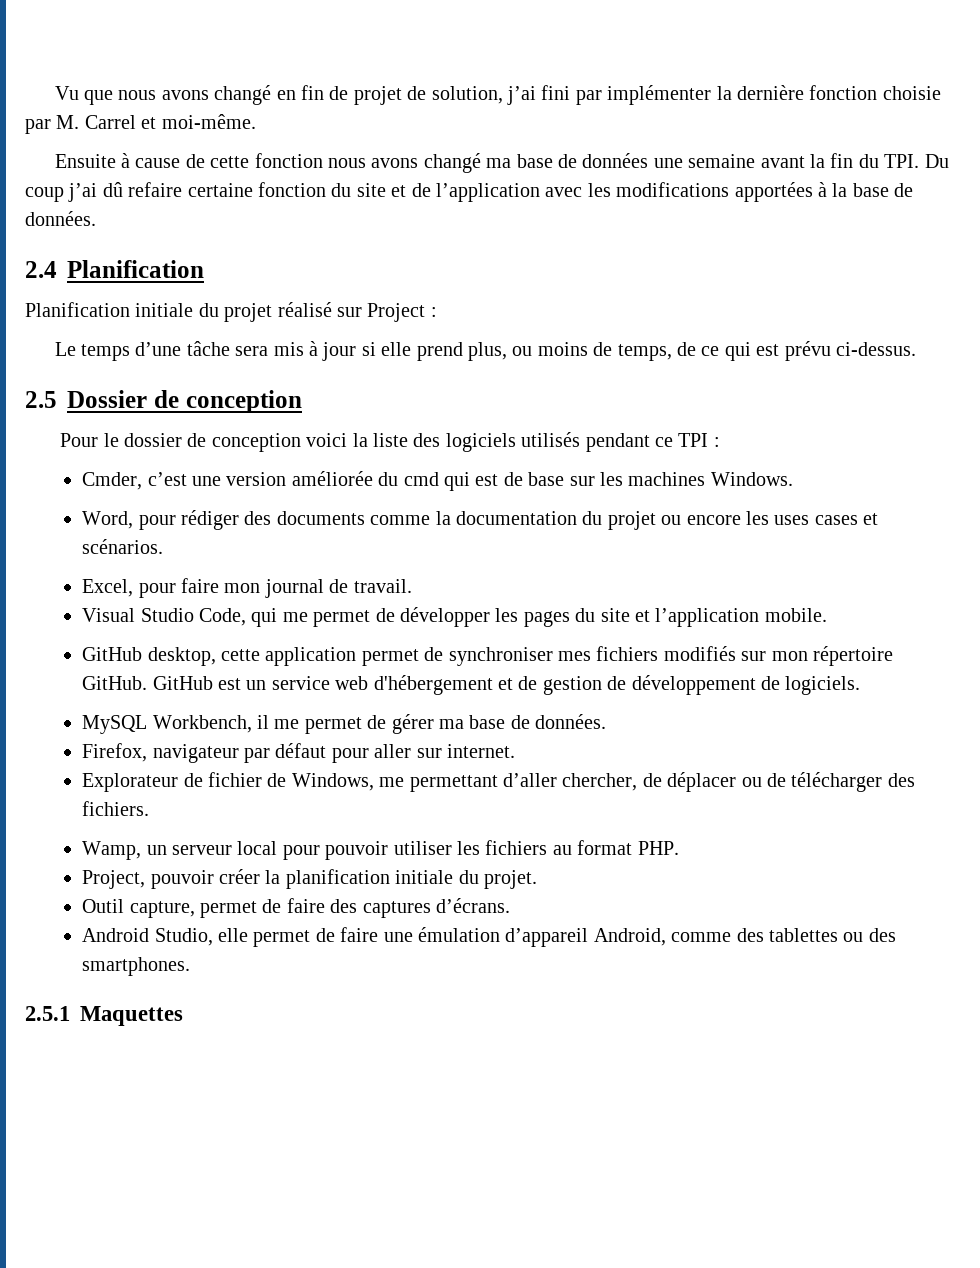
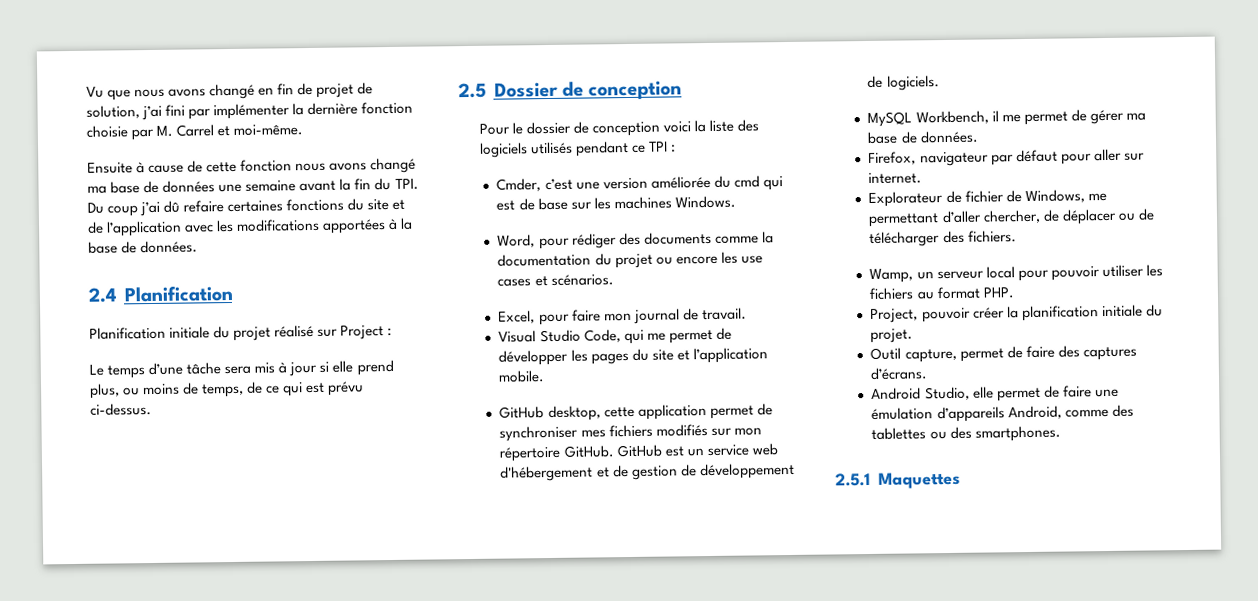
- Ensuite à cause de cette fonction nous avons changé ma base de données une semaine avant la fin du TPI. Du coup j’ai dû refaire certaine fonction du site et de l’application avec les modifications apportées à la base de données.
+ Ensuite à cause de cette fonction nous avons changé ma base de données une semaine avant la fin du TPI. Du coup j’ai dû refaire certaines fonctions du site et de l’application avec les modifications apportées à la base de données.
- Word, pour rédiger des documents comme la documentation du projet ou encore les uses cases et scénarios.
+ Word, pour rédiger des documents comme la documentation du projet ou encore les use cases et scénarios.
- Android Studio, elle permet de faire une émulation d’appareil Android, comme des tablettes ou des smartphones.
+ Android Studio, elle permet de faire une émulation d’appareils Android, comme des tablettes ou des smartphones.

